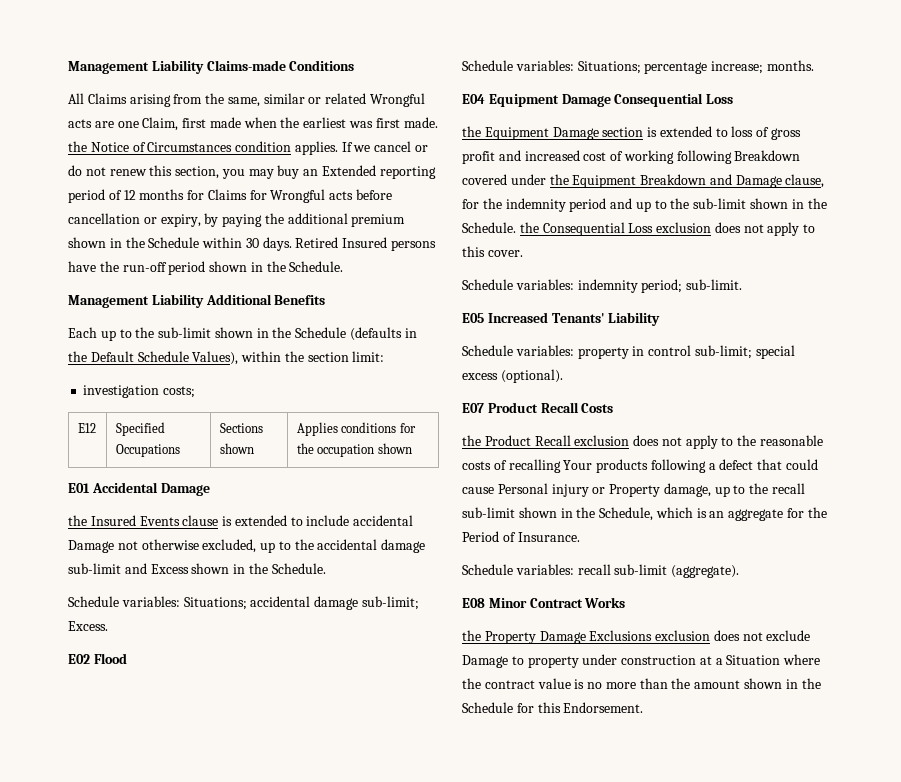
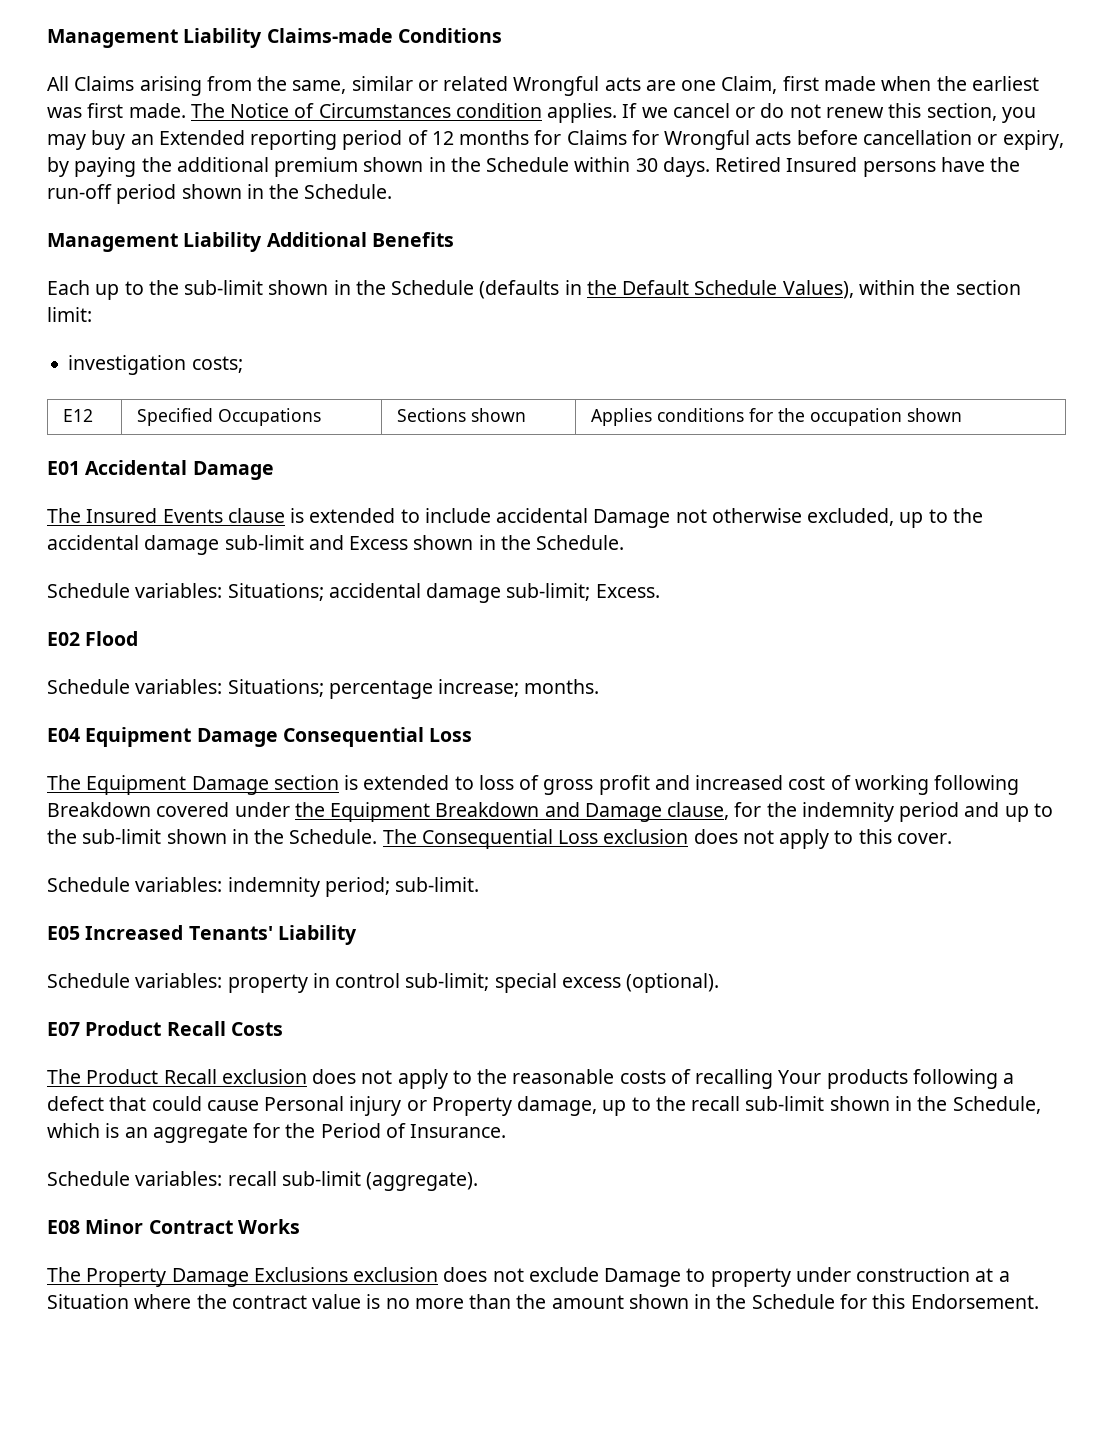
- All Claims arising from the same, similar or related Wrongful acts are one Claim, first made when the earliest was first made. the Notice of Circumstances condition applies.
+ All Claims arising from the same, similar or related Wrongful acts are one Claim, first made when the earliest was first made. The Notice of Circumstances condition applies.
- the Insured Events clause is extended to include accidental Damage not otherwise excluded, up to the accidental damage sub-limit and Excess shown in the Schedule.
+ The Insured Events clause is extended to include accidental Damage not otherwise excluded, up to the accidental damage sub-limit and Excess shown in the Schedule.
- the Equipment Damage section is extended to loss of gross profit and increased cost of working following Breakdown covered under the Equipment Breakdown and Damage clause, for the indemnity period and up to the sub-limit shown in the Schedule. the Consequential Loss exclusion does not apply to this cover.
+ The Equipment Damage section is extended to loss of gross profit and increased cost of working following Breakdown covered under the Equipment Breakdown and Damage clause, for the indemnity period and up to the sub-limit shown in the Schedule. The Consequential Loss exclusion does not apply to this cover.
- the Product Recall exclusion does not apply to the reasonable costs of recalling Your products following a defect that could cause Personal injury or Property damage, up to the recall sub-limit shown in the Schedule, which is an aggregate for the Period of Insurance.
+ The Product Recall exclusion does not apply to the reasonable costs of recalling Your products following a defect that could cause Personal injury or Property damage, up to the recall sub-limit shown in the Schedule, which is an aggregate for the Period of Insurance.
- the Property Damage Exclusions exclusion does not exclude Damage to property under construction at a Situation where the contract value is no more than the amount shown in the Schedule for this Endorsement.
+ The Property Damage Exclusions exclusion does not exclude Damage to property under construction at a Situation where the contract value is no more than the amount shown in the Schedule for this Endorsement.

